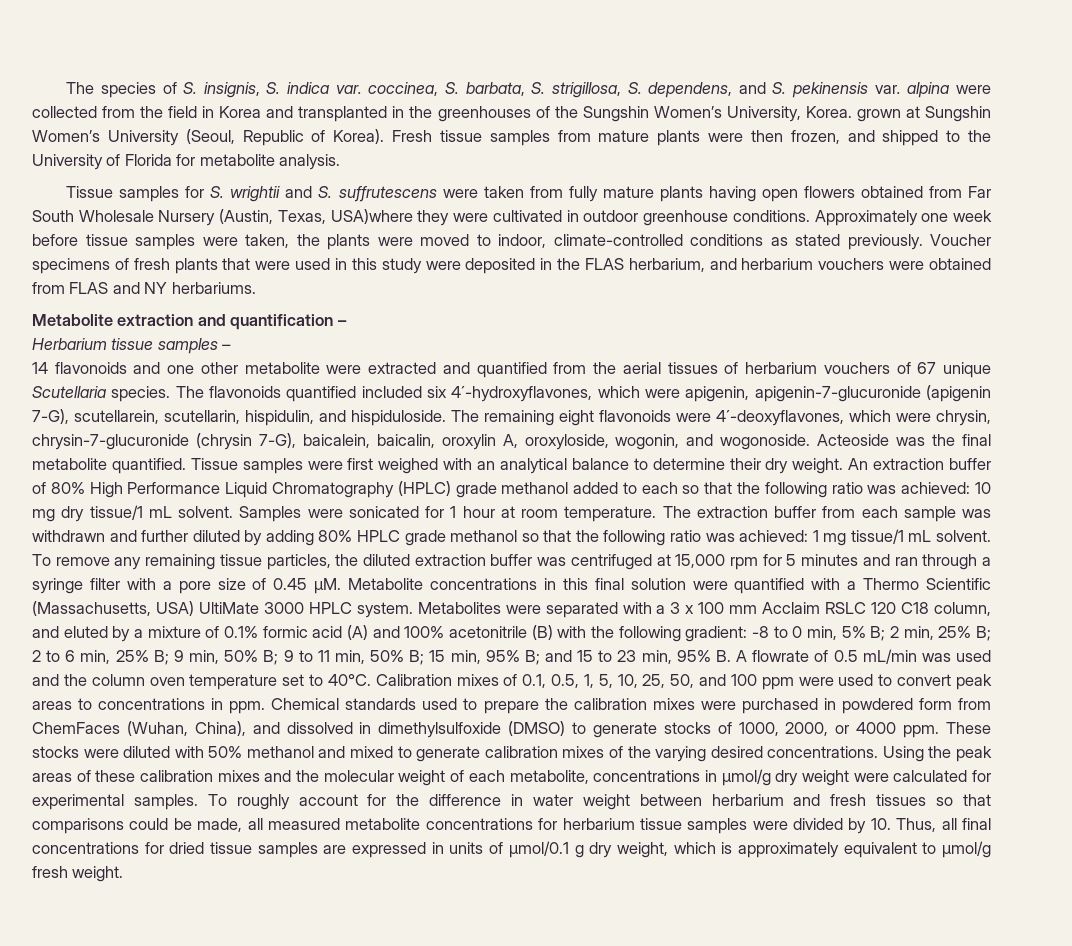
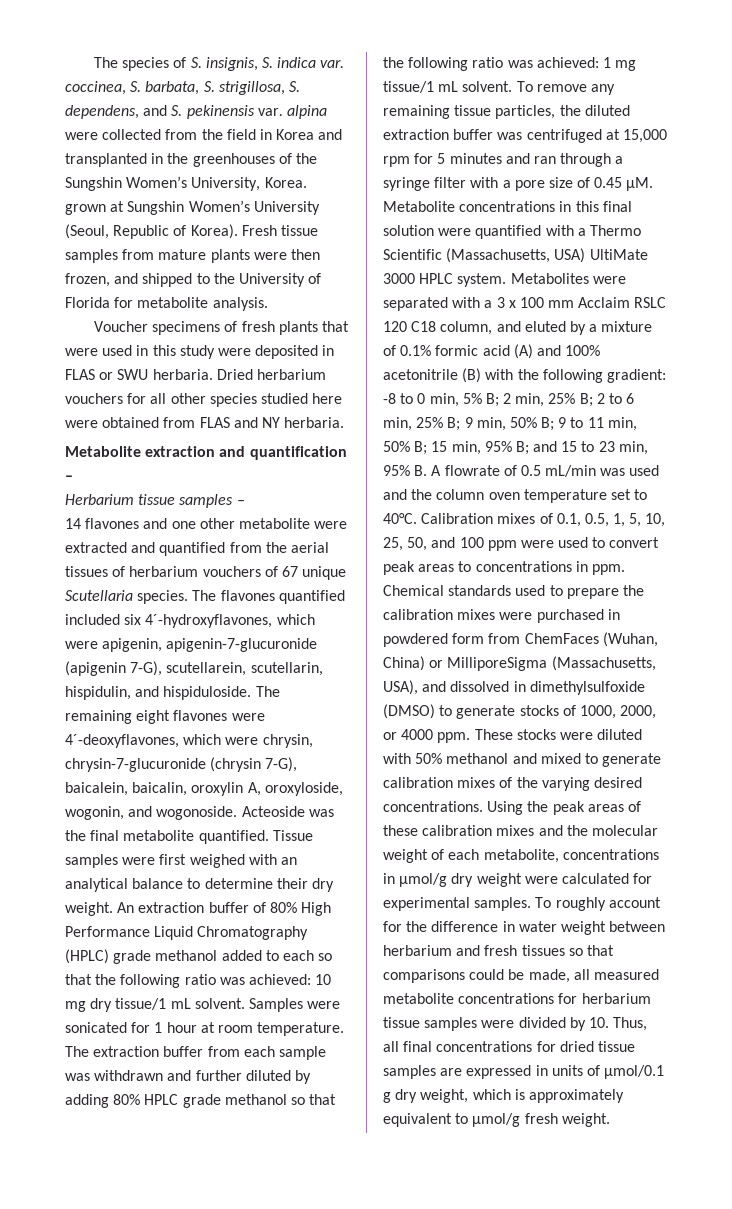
- Tissue samples for S. wrightii and S. suffrutescens were taken from fully mature plants having open flowers obtained from Far South Wholesale Nursery (Austin, Texas, USA)where they were cultivated in outdoor greenhouse conditions. Approximately one week before tissue samples were taken, the plants were moved to indoor, climate-controlled conditions as stated previously. Voucher specimens of fresh plants that were used in this study were deposited in the FLAS herbarium, and herbarium vouchers were obtained from FLAS and NY herbariums.
+ Voucher specimens of fresh plants that were used in this study were deposited in FLAS or SWU herbaria. Dried herbarium vouchers for all other species studied here were obtained from FLAS and NY herbaria.
- 14 flavonoids and one other metabolite were extracted and quantified from the aerial tissues of herbarium vouchers of 67 unique Scutellaria species.
+ 14 flavones and one other metabolite were extracted and quantified from the aerial tissues of herbarium vouchers of 67 unique Scutellaria species.
- The flavonoids quantified included six 4´-hydroxyflavones, which were apigenin, apigenin-7-glucuronide (apigenin 7-G), scutellarein, scutellarin, hispidulin, and hispiduloside.
+ The flavones quantified included six 4´-hydroxyflavones, which were apigenin, apigenin-7-glucuronide (apigenin 7-G), scutellarein, scutellarin, hispidulin, and hispiduloside.
- The remaining eight flavonoids were 4´-deoxyflavones, which were chrysin, chrysin-7-glucuronide (chrysin 7-G), baicalein, baicalin, oroxylin A, oroxyloside, wogonin, and wogonoside.
+ The remaining eight flavones were 4´-deoxyflavones, which were chrysin, chrysin-7-glucuronide (chrysin 7-G), baicalein, baicalin, oroxylin A, oroxyloside, wogonin, and wogonoside.
- Chemical standards used to prepare the calibration mixes were purchased in powdered form from ChemFaces (Wuhan, China), and dissolved in dimethylsulfoxide (DMSO) to generate stocks of 1000, 2000, or 4000 ppm.
+ Chemical standards used to prepare the calibration mixes were purchased in powdered form from ChemFaces (Wuhan, China) or MilliporeSigma (Massachusetts, USA), and dissolved in dimethylsulfoxide (DMSO) to generate stocks of 1000, 2000, or 4000 ppm.

